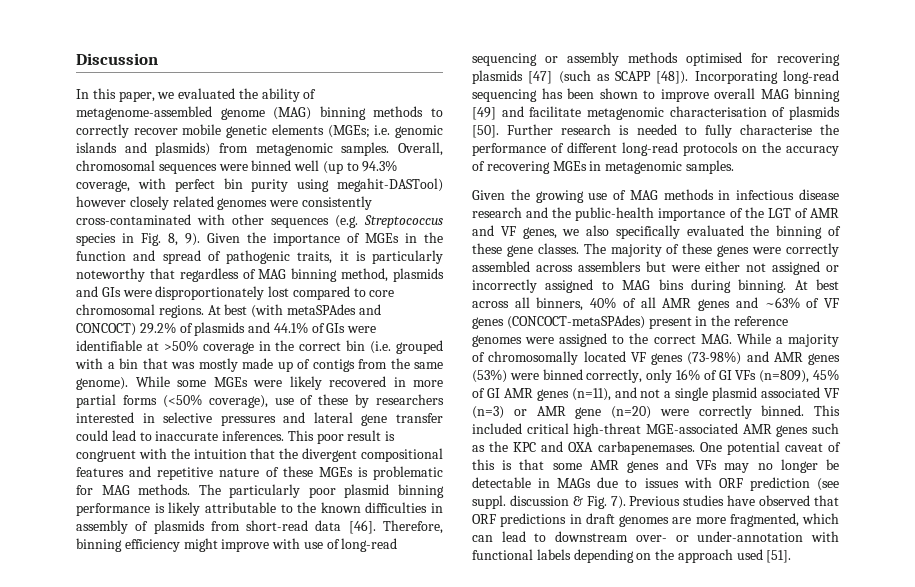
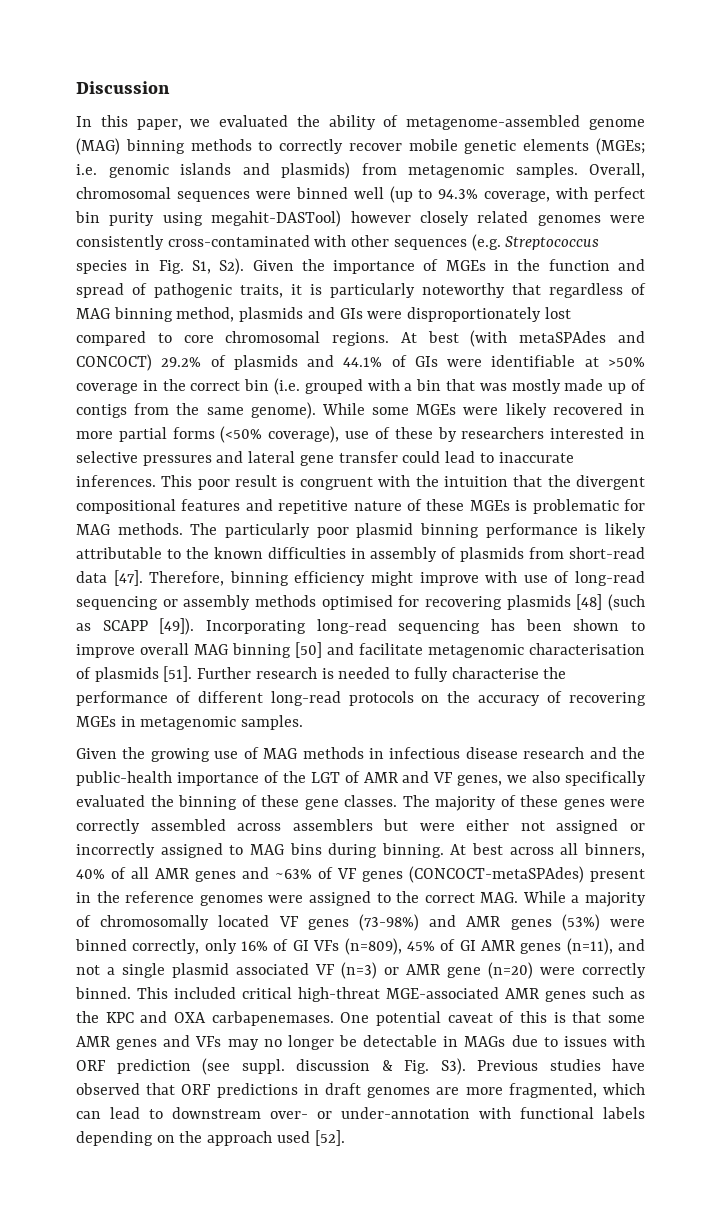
- Overall, chromosomal sequences were binned well (up to 94.3% coverage, with perfect bin purity using megahit-DASTool) however closely related genomes were consistently cross-contaminated with other sequences (e.g. Streptococcus species in Fig. 8, 9). Given the importance of MGEs in the function and spread of pathogenic traits, it is particularly noteworthy that regardless of MAG binning method, plasmids and GIs were disproportionately lost compared to core chromosomal regions.
+ Overall, chromosomal sequences were binned well (up to 94.3% coverage, with perfect bin purity using megahit-DASTool) however closely related genomes were consistently cross-contaminated with other sequences (e.g. Streptococcus species in Fig. S1, S2). Given the importance of MGEs in the function and spread of pathogenic traits, it is particularly noteworthy that regardless of MAG binning method, plasmids and GIs were disproportionately lost compared to core chromosomal regions.
- The particularly poor plasmid binning performance is likely attributable to the known difficulties in assembly of plasmids from short-read data [46].
+ The particularly poor plasmid binning performance is likely attributable to the known difficulties in assembly of plasmids from short-read data [47].
- Therefore, binning efficiency might improve with use of long-read sequencing or assembly methods optimised for recovering plasmids [47] (such as SCAPP [48]).
+ Therefore, binning efficiency might improve with use of long-read sequencing or assembly methods optimised for recovering plasmids [48] (such as SCAPP [49]).
- Incorporating long-read sequencing has been shown to improve overall MAG binning [49] and facilitate metagenomic characterisation of plasmids [50].
+ Incorporating long-read sequencing has been shown to improve overall MAG binning [50] and facilitate metagenomic characterisation of plasmids [51].
- One potential caveat of this is that some AMR genes and VFs may no longer be detectable in MAGs due to issues with ORF prediction (see suppl. discussion & Fig. 7). Previous studies have observed that ORF predictions in draft genomes are more fragmented, which can lead to downstream over- or under-annotation with functional labels depending on the approach used [51].
+ One potential caveat of this is that some AMR genes and VFs may no longer be detectable in MAGs due to issues with ORF prediction (see suppl. discussion & Fig. S3). Previous studies have observed that ORF predictions in draft genomes are more fragmented, which can lead to downstream over- or under-annotation with functional labels depending on the approach used [52].

